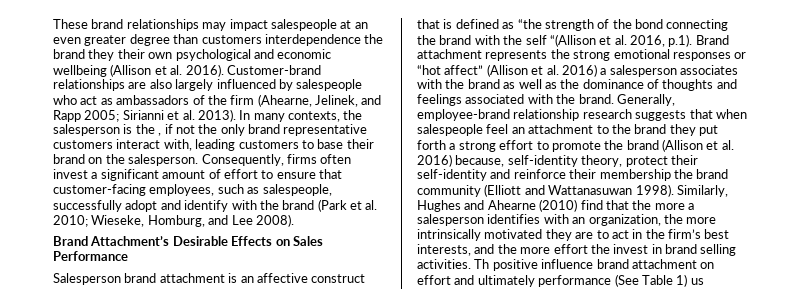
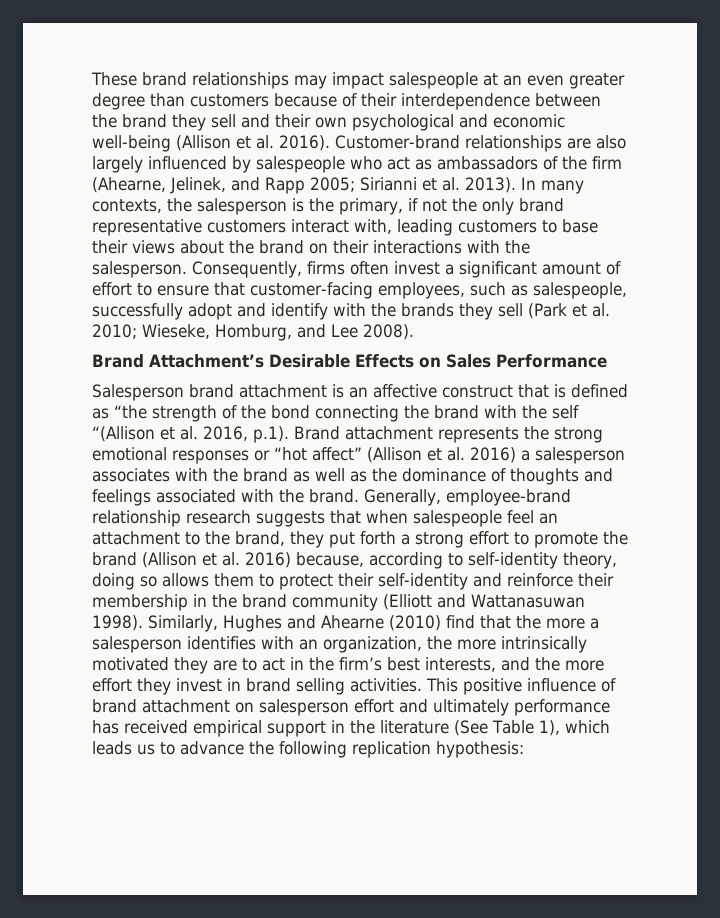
- These brand relationships may impact salespeople at an even greater degree than customers interdependence the brand they their own psychological and economic wellbeing (Allison et al. 2016).
+ These brand relationships may impact salespeople at an even greater degree than customers because of their interdependence between the brand they sell and their own psychological and economic well-being (Allison et al. 2016).
- In many contexts, the salesperson is the , if not the only brand representative customers interact with, leading customers to base their brand on the salesperson.
+ In many contexts, the salesperson is the primary, if not the only brand representative customers interact with, leading customers to base their views about the brand on their interactions with the salesperson.
- Consequently, firms often invest a significant amount of effort to ensure that customer-facing employees, such as salespeople, successfully adopt and identify with the brand (Park et al. 2010; Wieseke, Homburg, and Lee 2008).
+ Consequently, firms often invest a significant amount of effort to ensure that customer-facing employees, such as salespeople, successfully adopt and identify with the brands they sell (Park et al. 2010; Wieseke, Homburg, and Lee 2008).
- Generally, employee-brand relationship research suggests that when salespeople feel an attachment to the brand they put forth a strong effort to promote the brand (Allison et al. 2016) because, self-identity theory, protect their self-identity and reinforce their membership the brand community (Elliott and Wattanasuwan 1998).
+ Generally, employee-brand relationship research suggests that when salespeople feel an attachment to the brand, they put forth a strong effort to promote the brand (Allison et al. 2016) because, according to self-identity theory, doing so allows them to protect their self-identity and reinforce their membership in the brand community (Elliott and Wattanasuwan 1998).
- Similarly, Hughes and Ahearne (2010) find that the more a salesperson identifies with an organization, the more intrinsically motivated they are to act in the firm’s best interests, and the more effort the invest in brand selling activities.
+ Similarly, Hughes and Ahearne (2010) find that the more a salesperson identifies with an organization, the more intrinsically motivated they are to act in the firm’s best interests, and the more effort they invest in brand selling activities.
- Th positive influence brand attachment on effort and ultimately performance (See Table 1) us
+ This positive influence of brand attachment on salesperson effort and ultimately performance has received empirical support in the literature (See Table 1), which leads us to advance the following replication hypothesis:

